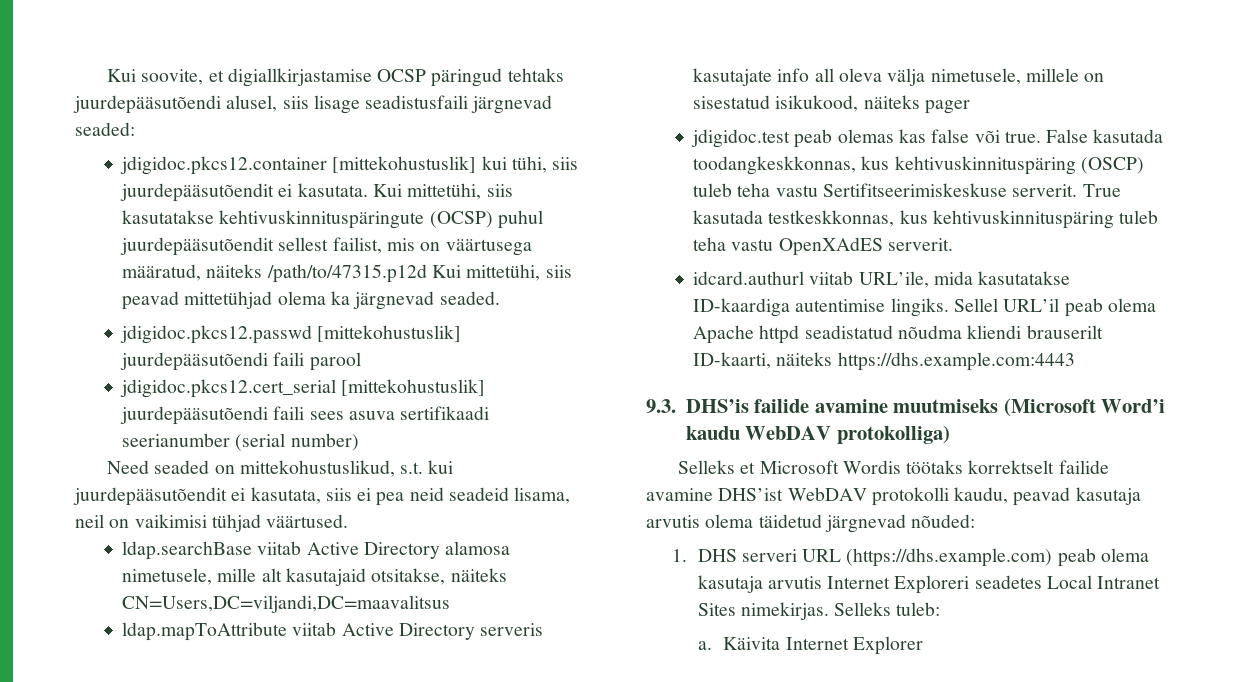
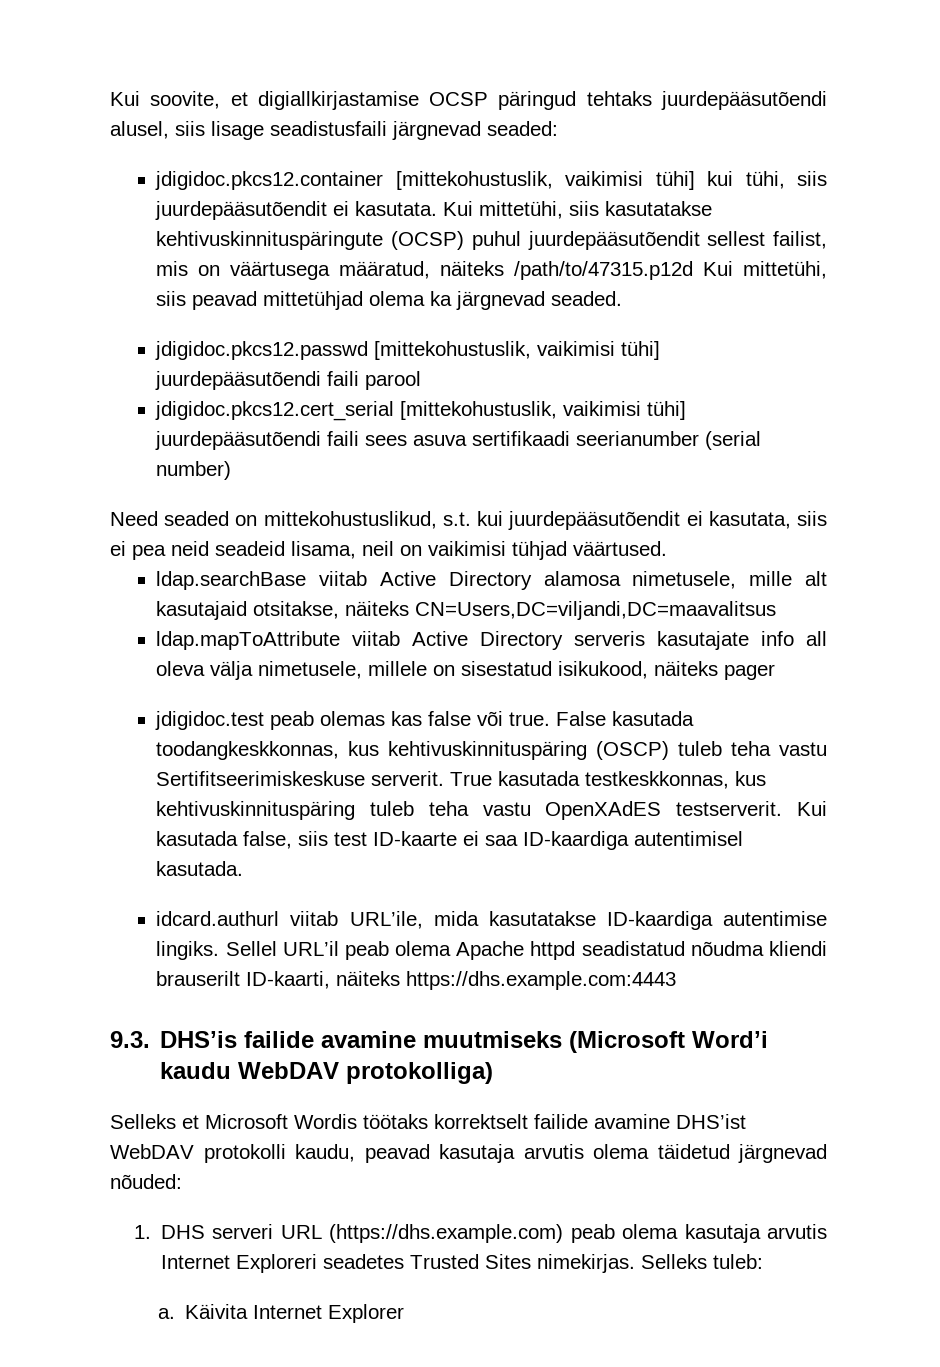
- jdigidoc.pkcs12.container [mittekohustuslik] kui tühi, siis juurdepääsutõendit ei kasutata.
+ jdigidoc.pkcs12.container [mittekohustuslik, vaikimisi tühi] kui tühi, siis juurdepääsutõendit ei kasutata.
- jdigidoc.pkcs12.passwd [mittekohustuslik] juurdepääsutõendi faili parool
+ jdigidoc.pkcs12.passwd [mittekohustuslik, vaikimisi tühi] juurdepääsutõendi faili parool
- jdigidoc.pkcs12.cert_serial [mittekohustuslik] juurdepääsutõendi faili sees asuva sertifikaadi seerianumber (serial number)
+ jdigidoc.pkcs12.cert_serial [mittekohustuslik, vaikimisi tühi] juurdepääsutõendi faili sees asuva sertifikaadi seerianumber (serial number)
- True kasutada testkeskkonnas, kus kehtivuskinnituspäring tuleb teha vastu OpenXAdES serverit.
+ True kasutada testkeskkonnas, kus kehtivuskinnituspäring tuleb teha vastu OpenXAdES testserverit. Kui kasutada false, siis test ID-kaarte ei saa ID-kaardiga autentimisel kasutada.
- 1. DHS serveri URL (https://dhs.example.com) peab olema kasutaja arvutis Internet Exploreri seadetes Local Intranet Sites nimekirjas.
+ 1. DHS serveri URL (https://dhs.example.com) peab olema kasutaja arvutis Internet Exploreri seadetes Trusted Sites nimekirjas.

